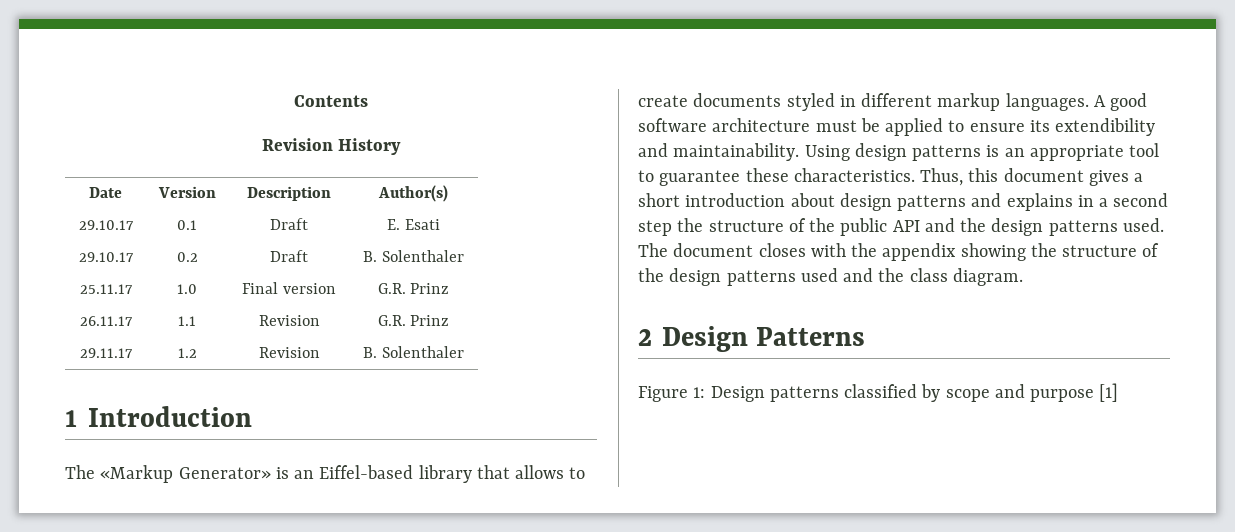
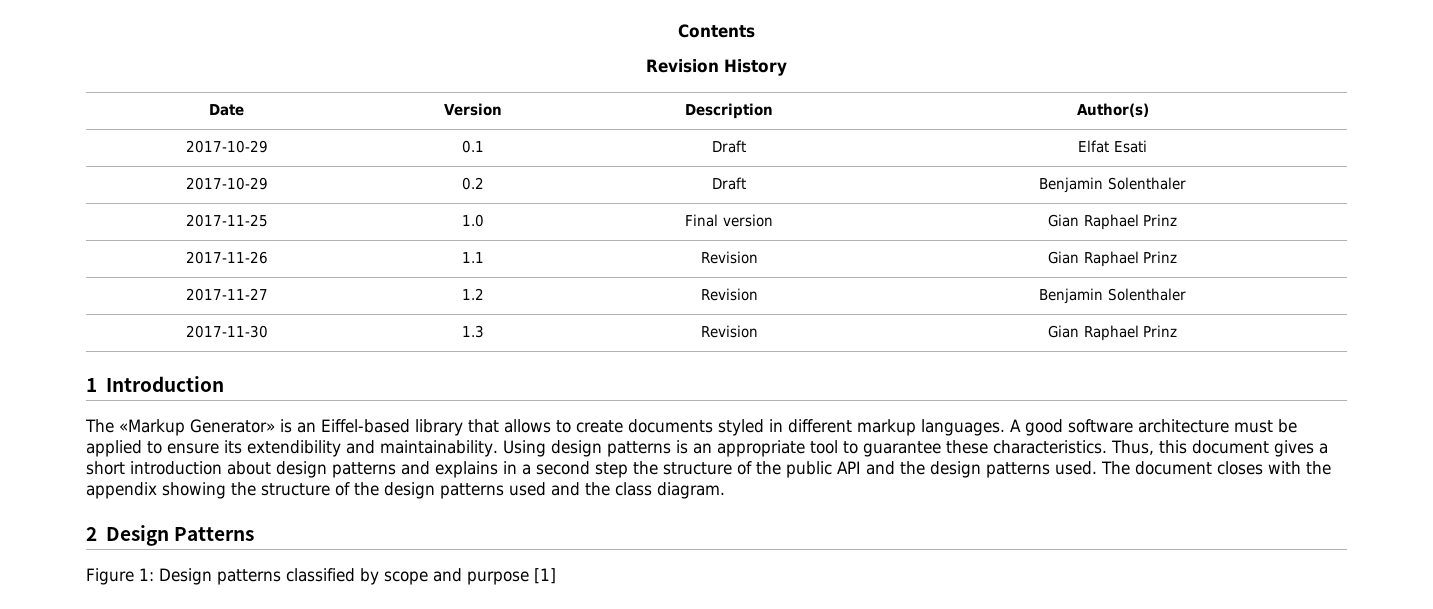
- 29.10.17 | 0.1 | Draft | E. Esati
+ 2017-10-29 | 0.1 | Draft | Elfat Esati
- 29.10.17 | 0.2 | Draft | B. Solenthaler
- 25.11.17 | 1.0 | Final version | G.R. Prinz
- 26.11.17 | 1.1 | Revision | G.R. Prinz
- 29.11.17 | 1.2 | Revision | B. Solenthaler
+ 2017-10-29 | 0.2 | Draft | Benjamin Solenthaler
+ 2017-11-25 | 1.0 | Final version | Gian Raphael Prinz
+ 2017-11-26 | 1.1 | Revision | Gian Raphael Prinz
+ 2017-11-27 | 1.2 | Revision | Benjamin Solenthaler
+ 2017-11-30 | 1.3 | Revision | Gian Raphael Prinz

